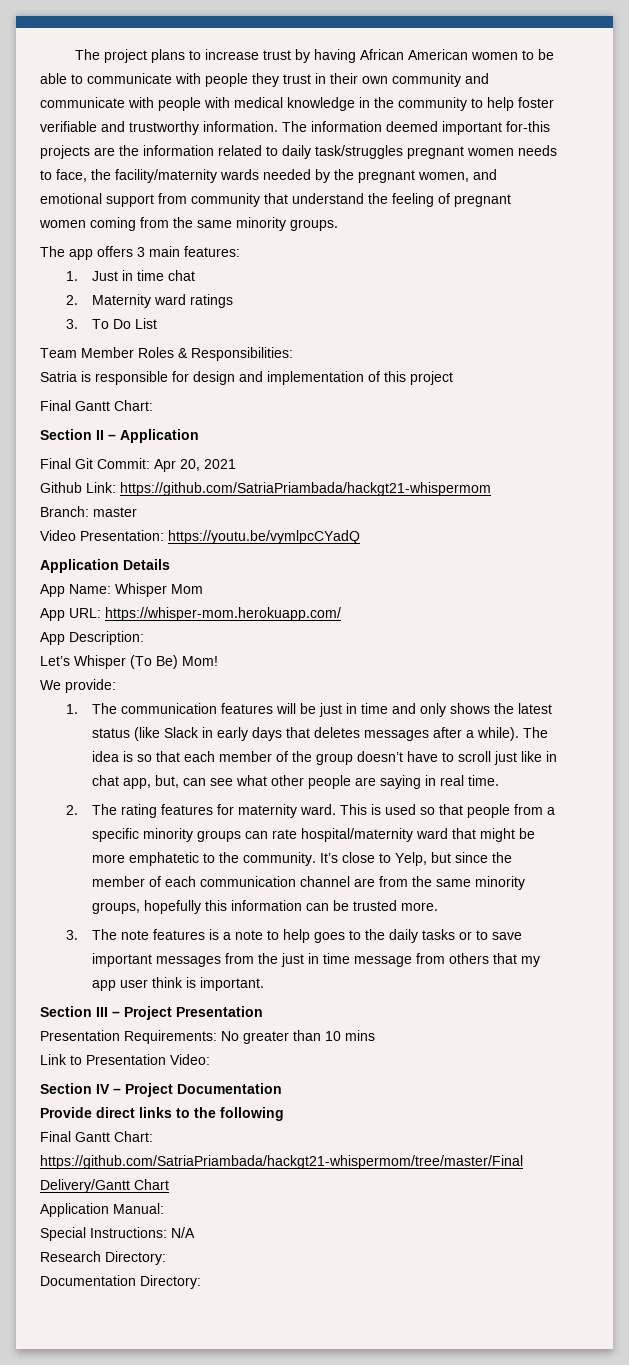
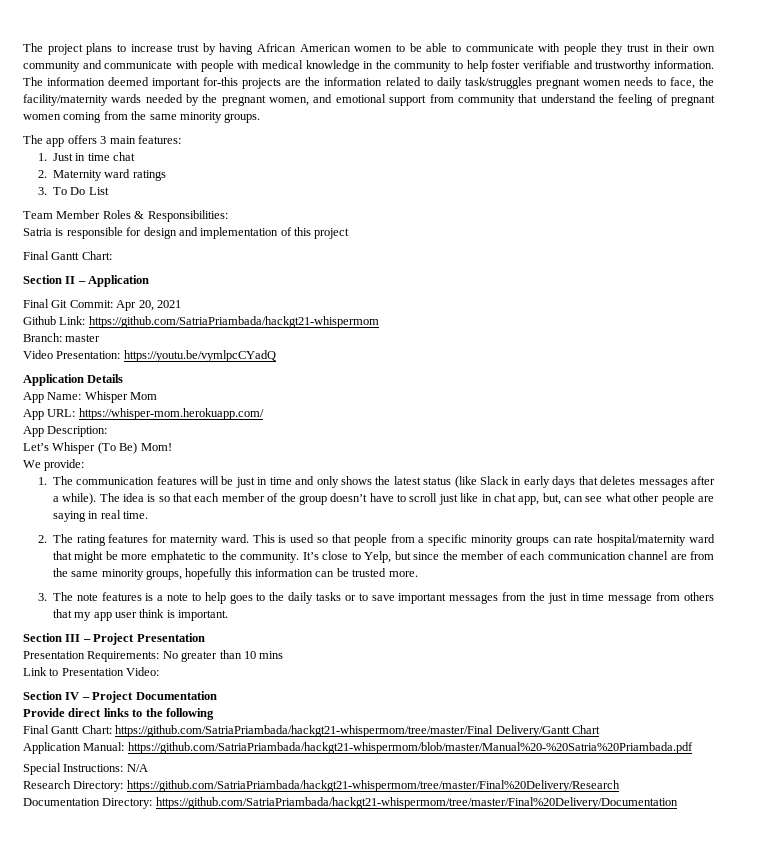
- Application Manual:
+ Application Manual: https://github.com/SatriaPriambada/hackgt21-whispermom/blob/master/Manual%20-%20Satria%20Priambada.pdf
- Research Directory:
+ Research Directory: https://github.com/SatriaPriambada/hackgt21-whispermom/tree/master/Final%20Delivery/Research
- Documentation Directory:
+ Documentation Directory: https://github.com/SatriaPriambada/hackgt21-whispermom/tree/master/Final%20Delivery/Documentation

